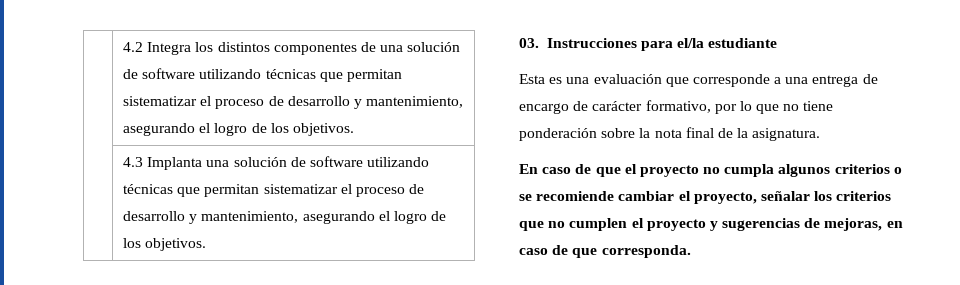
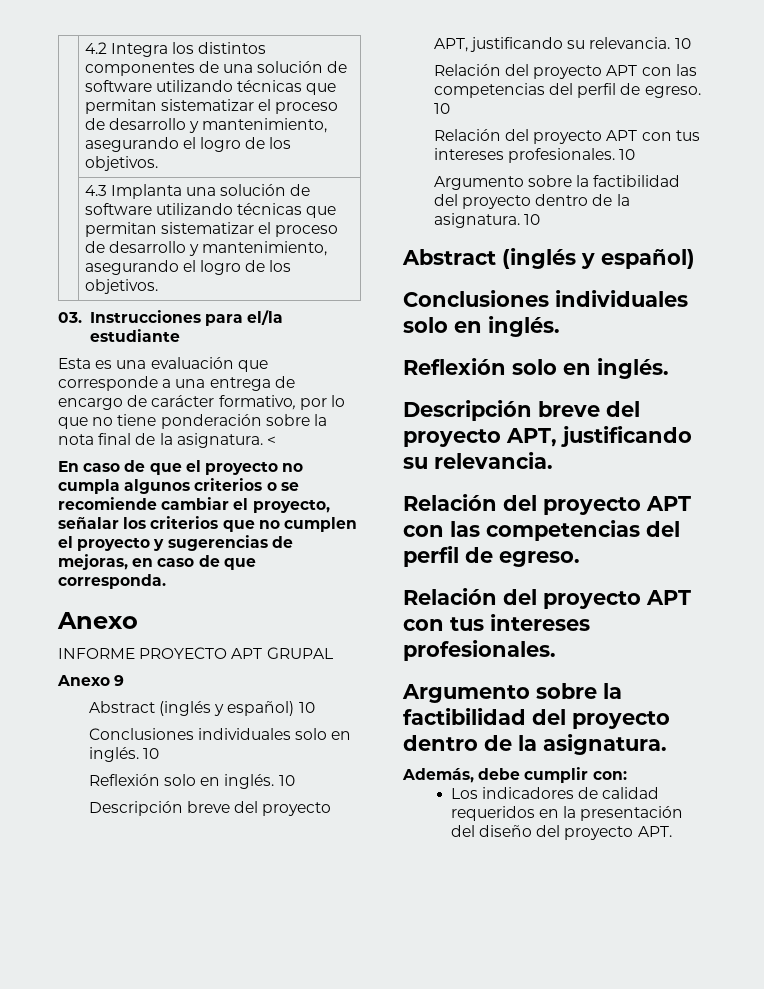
+ <
  En caso de que el proyecto no cumpla algunos criterios o se recomiende cambiar el proyecto, señalar los criterios que no cumplen el proyecto y sugerencias de mejoras, en caso de que corresponda.
+ Anexo
+ INFORME PROYECTO APT GRUPAL
+ Anexo 9
+ Abstract (inglés y español) 10
+ Conclusiones individuales solo en inglés. 10
+ Reflexión solo en inglés. 10
+ Descripción breve del proyecto APT, justificando su relevancia. 10
+ Relación del proyecto APT con las competencias del perfil de egreso. 10
+ Relación del proyecto APT con tus intereses profesionales. 10
+ Argumento sobre la factibilidad del proyecto dentro de la asignatura. 10
+ Abstract (inglés y español)
+ Conclusiones individuales solo en inglés.
+ Reflexión solo en inglés.
+ Descripción breve del proyecto APT, justificando su relevancia.
+ Relación del proyecto APT con las competencias del perfil de egreso.
+ Relación del proyecto APT con tus intereses profesionales.
+ Argumento sobre la factibilidad del proyecto dentro de la asignatura.
+ Además, debe cumplir con:
+ Los indicadores de calidad requeridos en la presentación del diseño del proyecto APT.

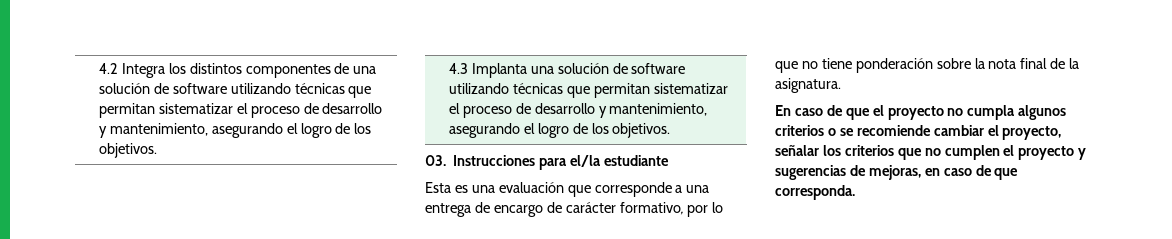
- <
  En caso de que el proyecto no cumpla algunos criterios o se recomiende cambiar el proyecto, señalar los criterios que no cumplen el proyecto y sugerencias de mejoras, en caso de que corresponda.
- Anexo
- INFORME PROYECTO APT GRUPAL
- Anexo 9
- Abstract (inglés y español) 10
- Conclusiones individuales solo en inglés. 10
- Reflexión solo en inglés. 10
- Descripción breve del proyecto APT, justificando su relevancia. 10
- Relación del proyecto APT con las competencias del perfil de egreso. 10
- Relación del proyecto APT con tus intereses profesionales. 10
- Argumento sobre la factibilidad del proyecto dentro de la asignatura. 10
- Abstract (inglés y español)
- Conclusiones individuales solo en inglés.
- Reflexión solo en inglés.
- Descripción breve del proyecto APT, justificando su relevancia.
- Relación del proyecto APT con las competencias del perfil de egreso.
- Relación del proyecto APT con tus intereses profesionales.
- Argumento sobre la factibilidad del proyecto dentro de la asignatura.
- Además, debe cumplir con:
- Los indicadores de calidad requeridos en la presentación del diseño del proyecto APT.

